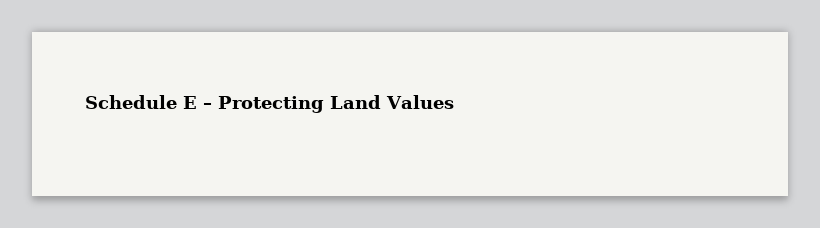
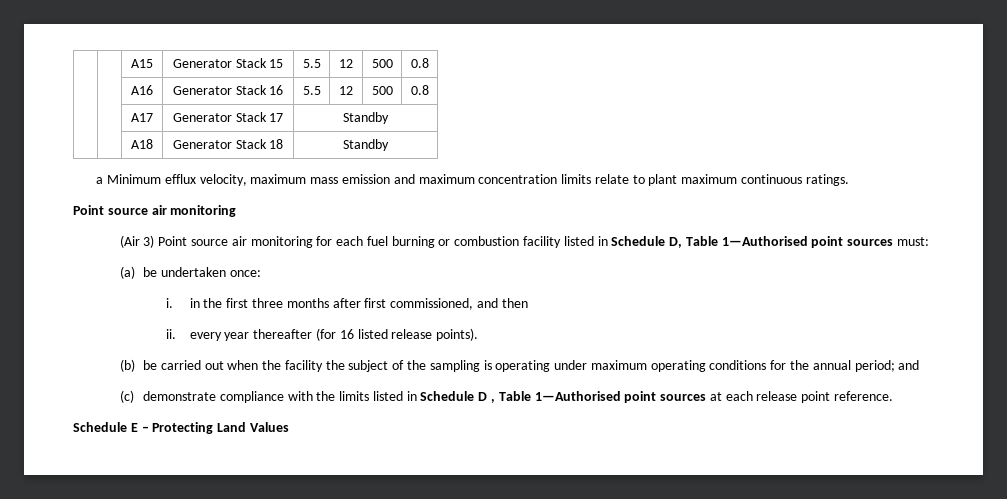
+ | | A15 | Generator Stack 15 | 5.5 | 12 | 500 | 0.8
+ | | A16 | Generator Stack 16 | 5.5 | 12 | 500 | 0.8
+ | | A17 | Generator Stack 17 | Standby
+ | | A18 | Generator Stack 18 | Standby
+ a Minimum efflux velocity, maximum mass emission and maximum concentration limits relate to plant maximum continuous ratings.
+ Point source air monitoring
+ (Air 3) Point source air monitoring for each fuel burning or combustion facility listed in Schedule D, Table 1—Authorised point sources must:
+ (a) be undertaken once:
+ i. in the first three months after first commissioned, and then
+ ii. every year thereafter (for 16 listed release points).
+ (b) be carried out when the facility the subject of the sampling is operating under maximum operating conditions for the annual period; and
+ (c) demonstrate compliance with the limits listed in Schedule D , Table 1—Authorised point sources at each release point reference.

